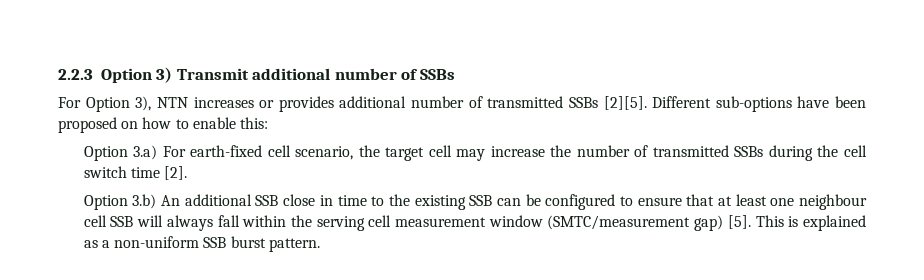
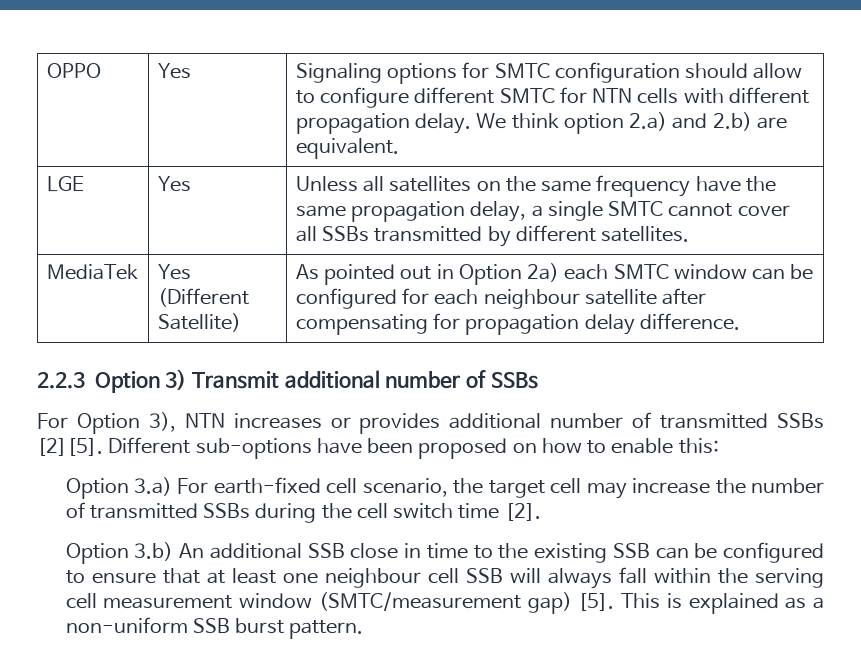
+ OPPO | Yes | Signaling options for SMTC configuration should allow to configure different SMTC for NTN cells with different propagation delay. We think option 2.a) and 2.b) are equivalent.
+ LGE | Yes | Unless all satellites on the same frequency have the same propagation delay, a single SMTC cannot cover all SSBs transmitted by different satellites.
+ MediaTek | Yes (Different Satellite) | As pointed out in Option 2a) each SMTC window can be configured for each neighbour satellite after compensating for propagation delay difference.

